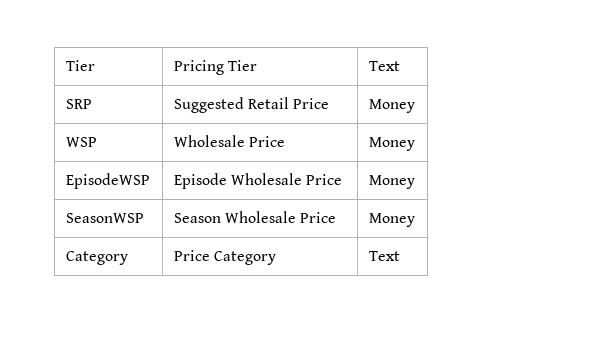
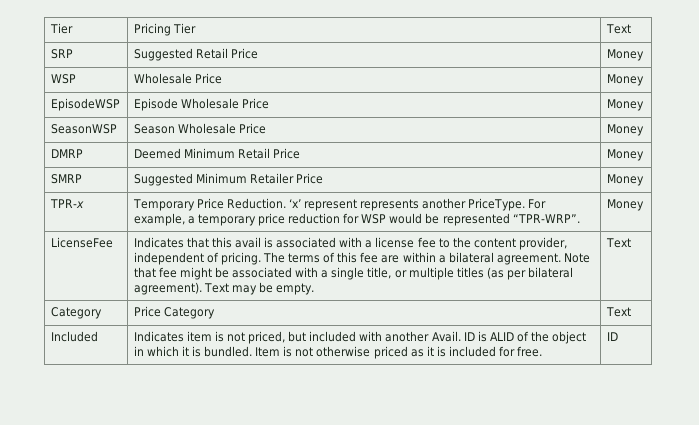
+ DMRP | Deemed Minimum Retail Price | Money
+ SMRP | Suggested Minimum Retailer Price | Money
+ TPR-x | Temporary Price Reduction. ‘x’ represent represents another PriceType. For example, a temporary price reduction for WSP would be represented “TPR-WRP”. | Money
+ LicenseFee | Indicates that this avail is associated with a license fee to the content provider, independent of pricing. The terms of this fee are within a bilateral agreement. Note that fee might be associated with a single title, or multiple titles (as per bilateral agreement). Text may be empty. | Text
  Category | Price Category | Text
+ Included | Indicates item is not priced, but included with another Avail. ID is ALID of the object in which it is bundled. Item is not otherwise priced as it is included for free. | ID

